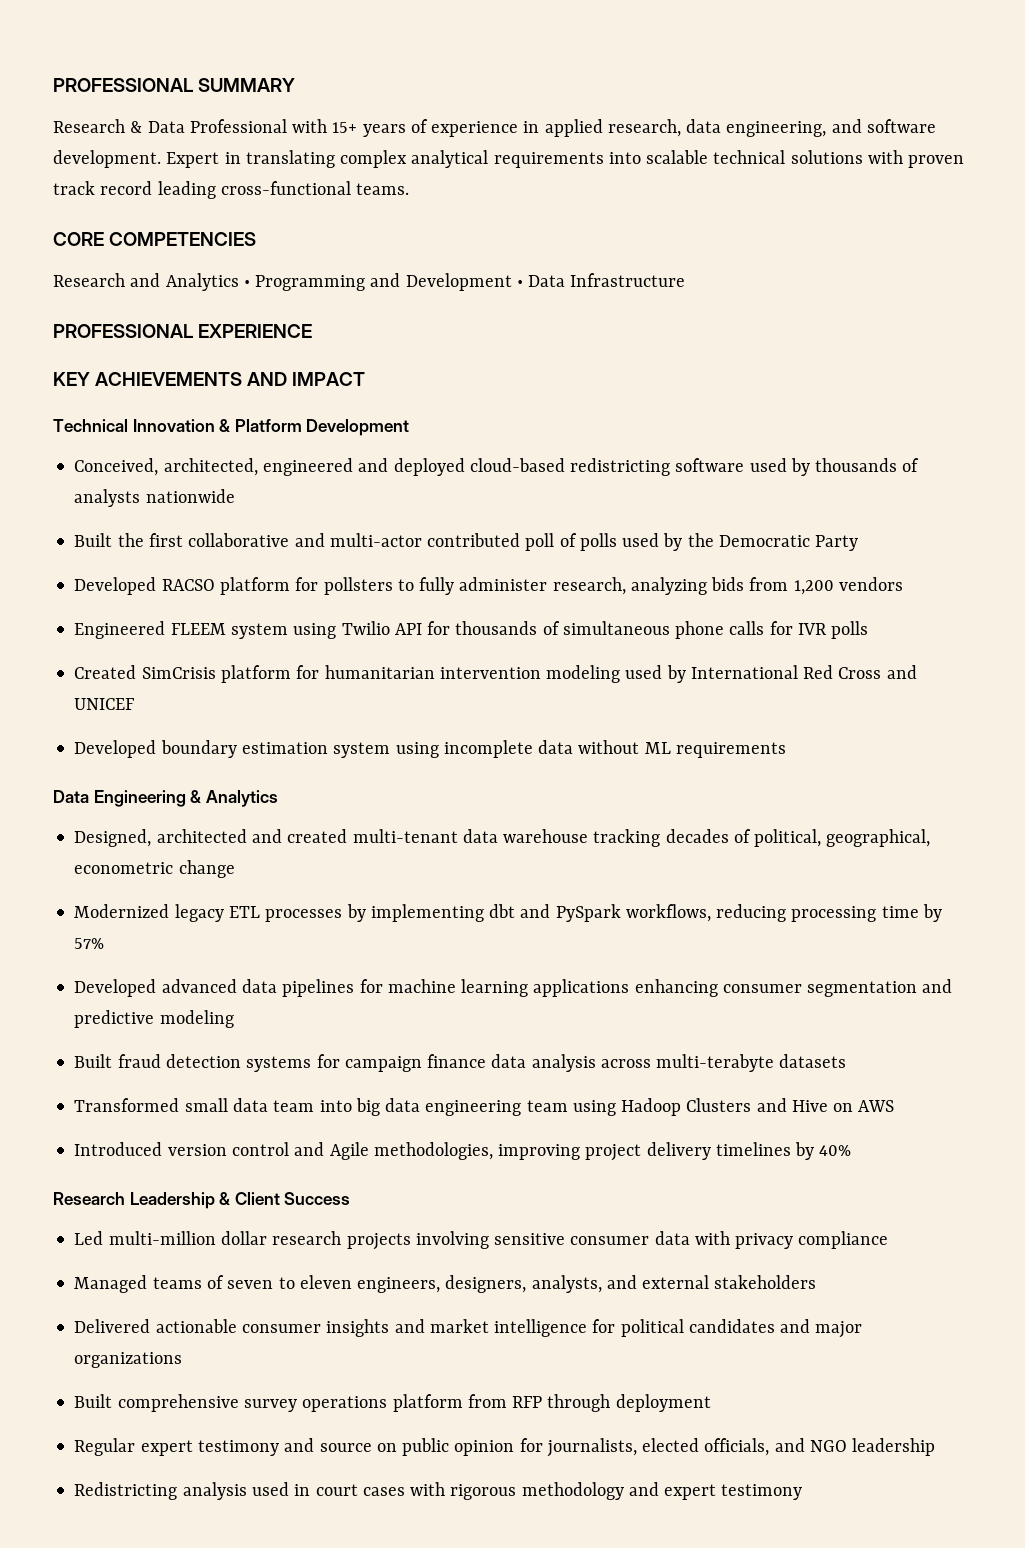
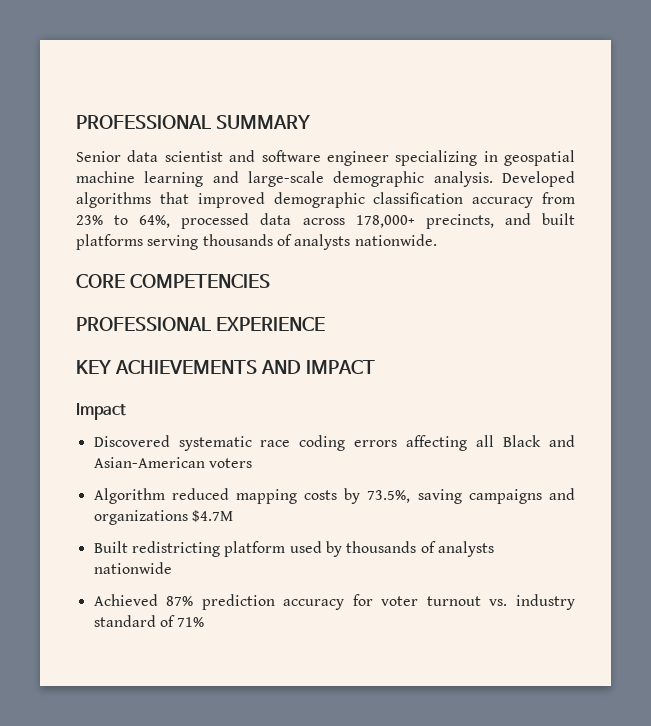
- Research & Data Professional with 15+ years of experience in applied research, data engineering, and software development. Expert in translating complex analytical requirements into scalable technical solutions with proven track record leading cross-functional teams.
+ Senior data scientist and software engineer specializing in geospatial machine learning and large-scale demographic analysis. Developed algorithms that improved demographic classification accuracy from 23% to 64%, processed data across 178,000+ precincts, and built platforms serving thousands of analysts nationwide.
  CORE COMPETENCIES
- Research and Analytics • Programming and Development • Data Infrastructure
- Technical Innovation & Platform Development
- Conceived, architected, engineered and deployed cloud-based redistricting software used by thousands of analysts nationwide
+ Impact
+ Discovered systematic race coding errors affecting all Black and Asian-American voters
+ Algorithm reduced mapping costs by 73.5%, saving campaigns and organizations $4.7M
+ Built redistricting platform used by thousands of analysts nationwide
- Built the first collaborative and multi-actor contributed poll of polls used by the Democratic Party
- Developed RACSO platform for pollsters to fully administer research, analyzing bids from 1,200 vendors
- Engineered FLEEM system using Twilio API for thousands of simultaneous phone calls for IVR polls
- Created SimCrisis platform for humanitarian intervention modeling used by International Red Cross and UNICEF
- Developed boundary estimation system using incomplete data without ML requirements
- Data Engineering & Analytics
- Designed, architected and created multi-tenant data warehouse tracking decades of political, geographical, econometric change
- Modernized legacy ETL processes by implementing dbt and PySpark workflows, reducing processing time by 57%
- Developed advanced data pipelines for machine learning applications enhancing consumer segmentation and predictive modeling
- Built fraud detection systems for campaign finance data analysis across multi-terabyte datasets
- Transformed small data team into big data engineering team using Hadoop Clusters and Hive on AWS
- Introduced version control and Agile methodologies, improving project delivery timelines by 40%
- Research Leadership & Client Success
- Led multi-million dollar research projects involving sensitive consumer data with privacy compliance
- Managed teams of seven to eleven engineers, designers, analysts, and external stakeholders
- Delivered actionable consumer insights and market intelligence for political candidates and major organizations
- Built comprehensive survey operations platform from RFP through deployment
- Regular expert testimony and source on public opinion for journalists, elected officials, and NGO leadership
- Redistricting analysis used in court cases with rigorous methodology and expert testimony
+ Achieved 87% prediction accuracy for voter turnout vs. industry standard of 71%

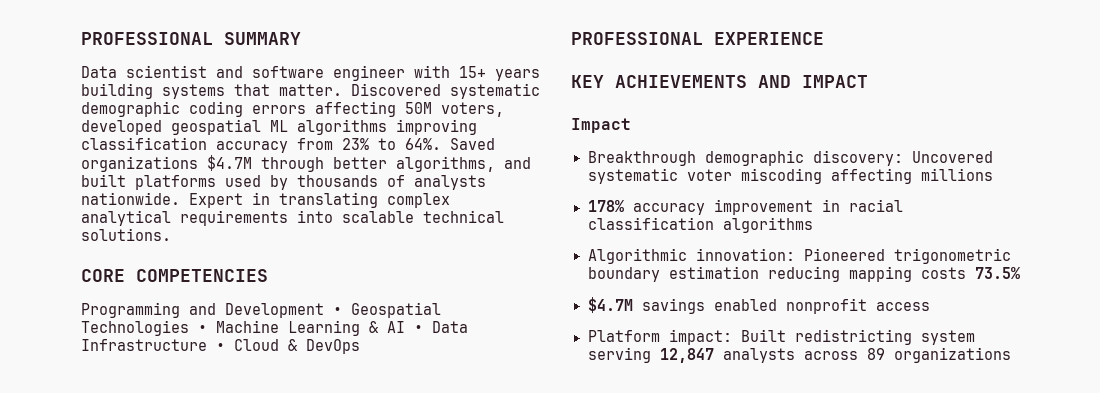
- Senior data scientist and software engineer specializing in geospatial machine learning and large-scale demographic analysis. Developed algorithms that improved demographic classification accuracy from 23% to 64%, processed data across 178,000+ precincts, and built platforms serving thousands of analysts nationwide.
+ Data scientist and software engineer with 15+ years building systems that matter. Discovered systematic demographic coding errors affecting 50M voters, developed geospatial ML algorithms improving classification accuracy from 23% to 64%. Saved organizations $4.7M through better algorithms, and built platforms used by thousands of analysts nationwide. Expert in translating complex analytical requirements into scalable technical solutions.
  CORE COMPETENCIES
+ Programming and Development • Geospatial Technologies • Machine Learning & AI • Data Infrastructure • Cloud & DevOps
- Discovered systematic race coding errors affecting all Black and Asian-American voters
- Algorithm reduced mapping costs by 73.5%, saving campaigns and organizations $4.7M
- Built redistricting platform used by thousands of analysts nationwide
- Achieved 87% prediction accuracy for voter turnout vs. industry standard of 71%
+ Breakthrough demographic discovery: Uncovered systematic voter miscoding affecting millions
+ 178% accuracy improvement in racial classification algorithms
+ Algorithmic innovation: Pioneered trigonometric boundary estimation reducing mapping costs 73.5%
+ $4.7M savings enabled nonprofit access
+ Platform impact: Built redistricting system serving 12,847 analysts across 89 organizations

